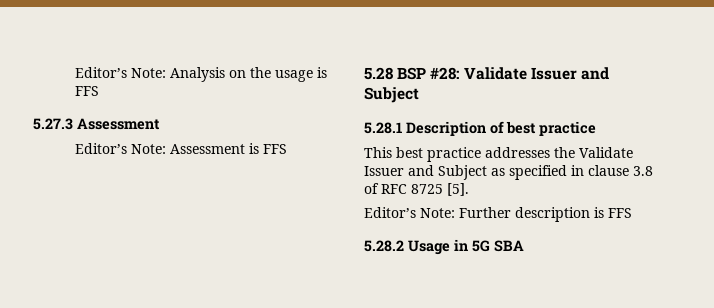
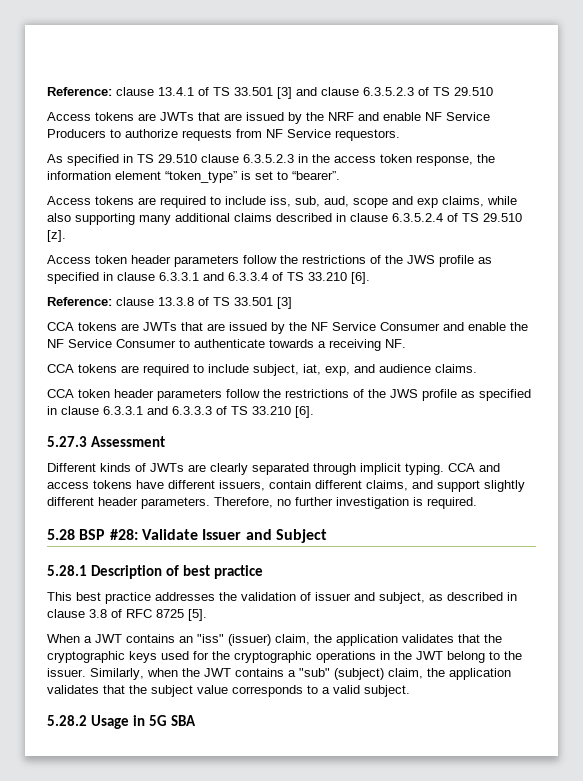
- Editor’s Note: Analysis on the usage is FFS
+ Reference: clause 13.4.1 of TS 33.501 [3] and clause 6.3.5.2.3 of TS 29.510
+ Access tokens are JWTs that are issued by the NRF and enable NF Service Producers to authorize requests from NF Service requestors.
+ As specified in TS 29.510 clause 6.3.5.2.3 in the access token response, the information element “token_type” is set to “bearer”.
+ Access tokens are required to include iss, sub, aud, scope and exp claims, while also supporting many additional claims described in clause 6.3.5.2.4 of TS 29.510 [z].
+ Access token header parameters follow the restrictions of the JWS profile as specified in clause 6.3.3.1 and 6.3.3.4 of TS 33.210 [6].
+ Reference: clause 13.3.8 of TS 33.501 [3]
+ CCA tokens are JWTs that are issued by the NF Service Consumer and enable the NF Service Consumer to authenticate towards a receiving NF.
+ CCA tokens are required to include subject, iat, exp, and audience claims.
+ CCA token header parameters follow the restrictions of the JWS profile as specified in clause 6.3.3.1 and 6.3.3.3 of TS 33.210 [6].
  5.27.3 Assessment
- Editor’s Note: Assessment is FFS
+ Different kinds of JWTs are clearly separated through implicit typing. CCA and access tokens have different issuers, contain different claims, and support slightly different header parameters. Therefore, no further investigation is required.
- This best practice addresses the Validate Issuer and Subject as specified in clause 3.8 of RFC 8725 [5].
+ This best practice addresses the validation of issuer and subject, as described in clause 3.8 of RFC 8725 [5].
- Editor’s Note: Further description is FFS
+ When a JWT contains an "iss" (issuer) claim, the application validates that the cryptographic keys used for the cryptographic operations in the JWT belong to the issuer. Similarly, when the JWT contains a "sub" (subject) claim, the application validates that the subject value corresponds to a valid subject.

